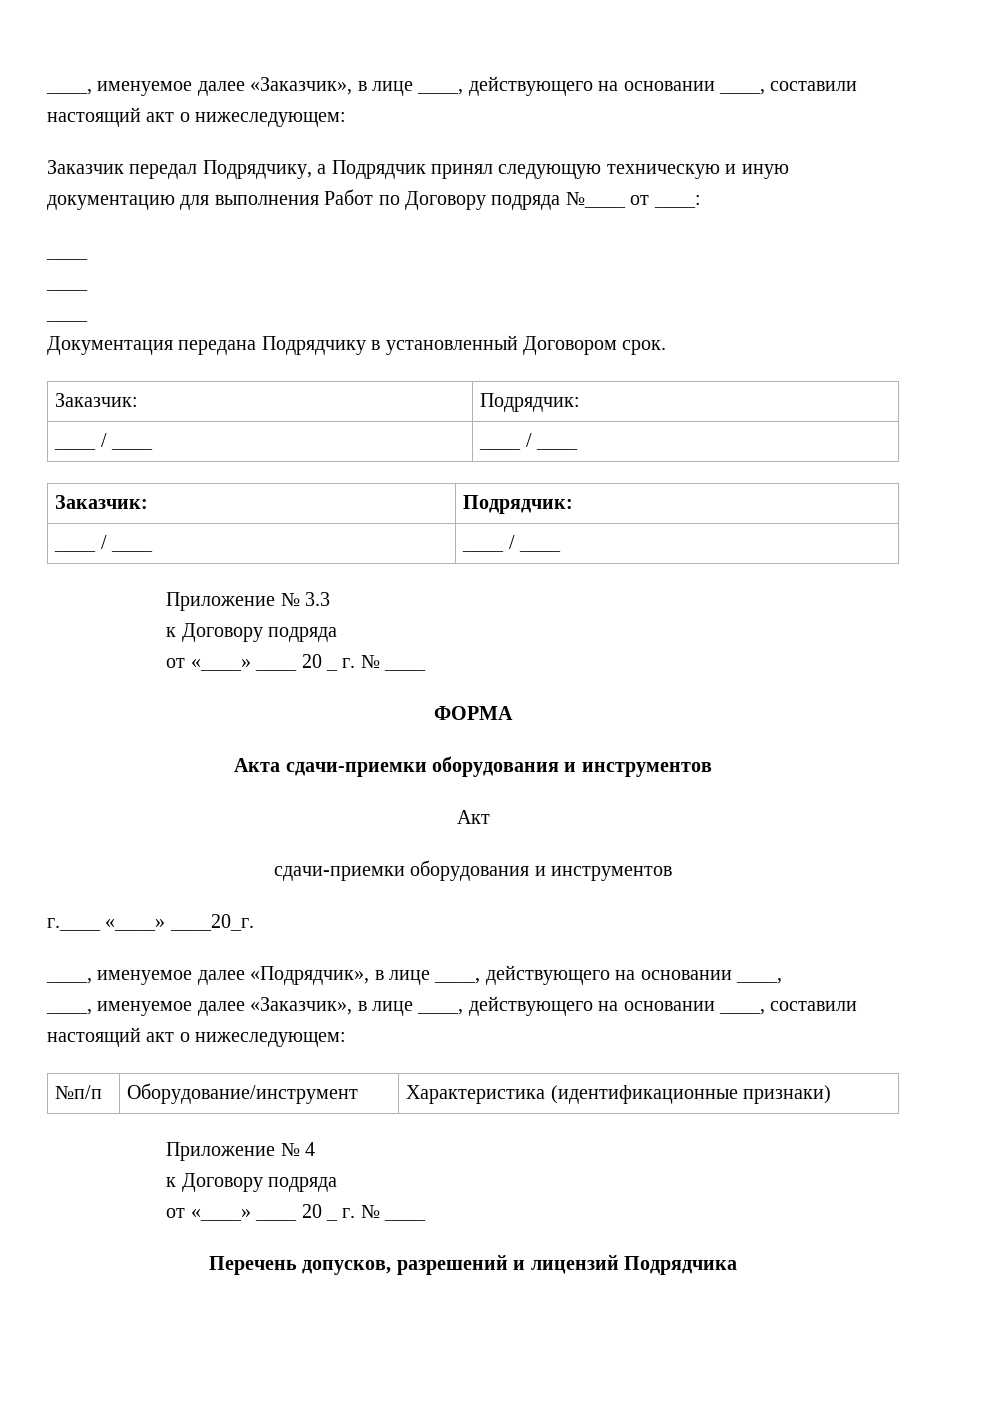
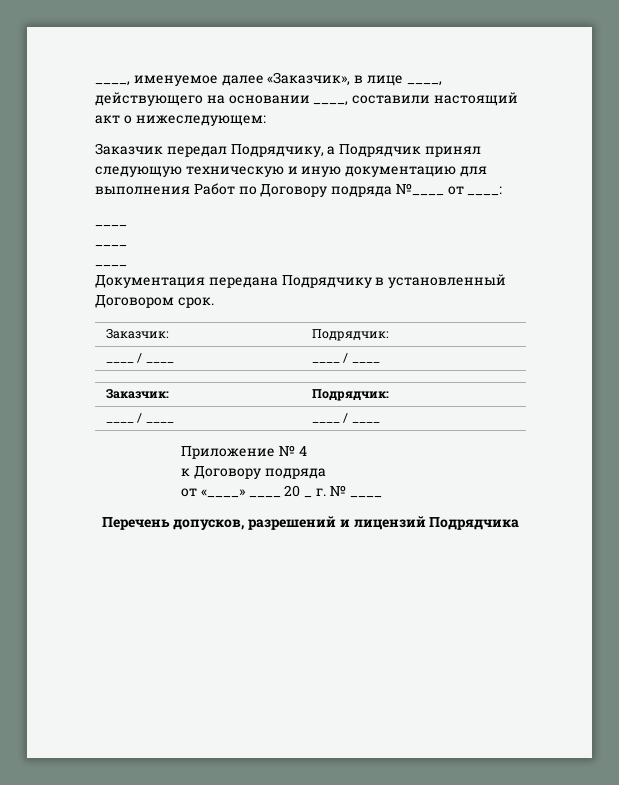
- Приложение № 3.3
- к Договору подряда
- от «____» ____ 20 _ г. № ____
- ФОРМА
- Акта сдачи-приемки оборудования и инструментов
- Акт
- сдачи-приемки оборудования и инструментов
- г.____ «____» ____20_г.
- ____, именуемое далее «Подрядчик», в лице ____, действующего на основании ____,
- ____, именуемое далее «Заказчик», в лице ____, действующего на основании ____, составили настоящий акт о нижеследующем:
- №п/п | Оборудование/инструмент | Характеристика (идентификационные признаки)

